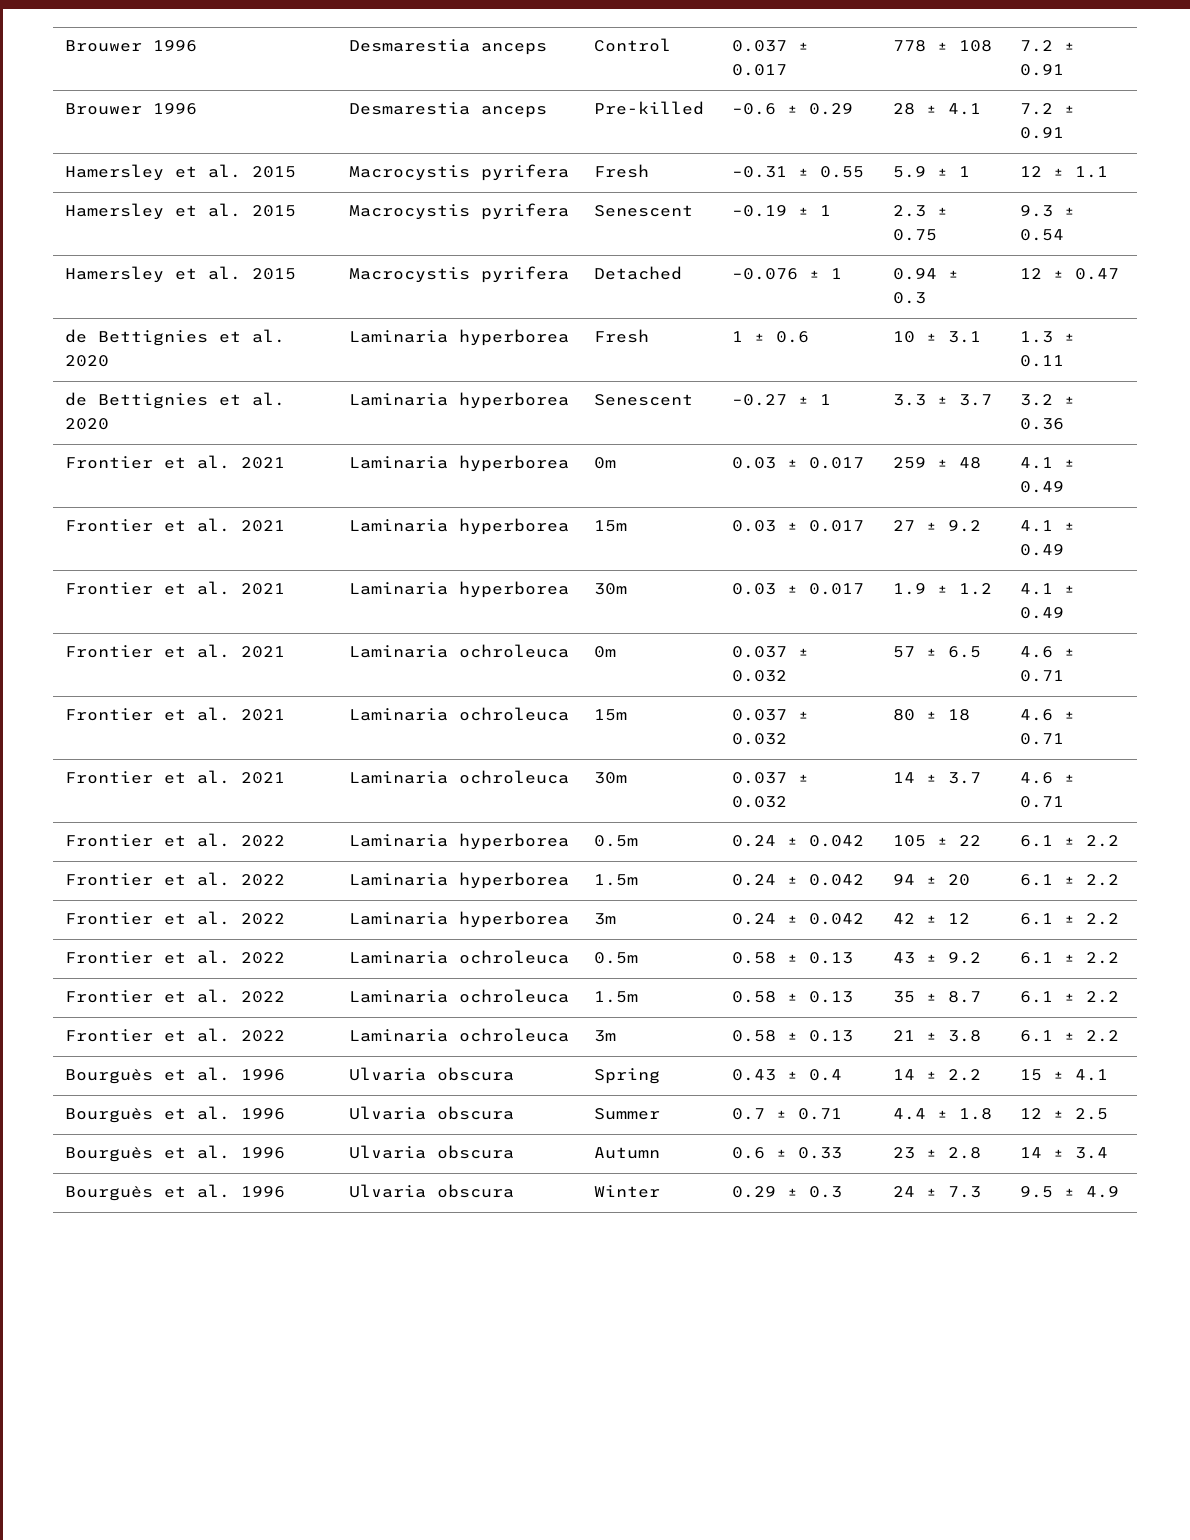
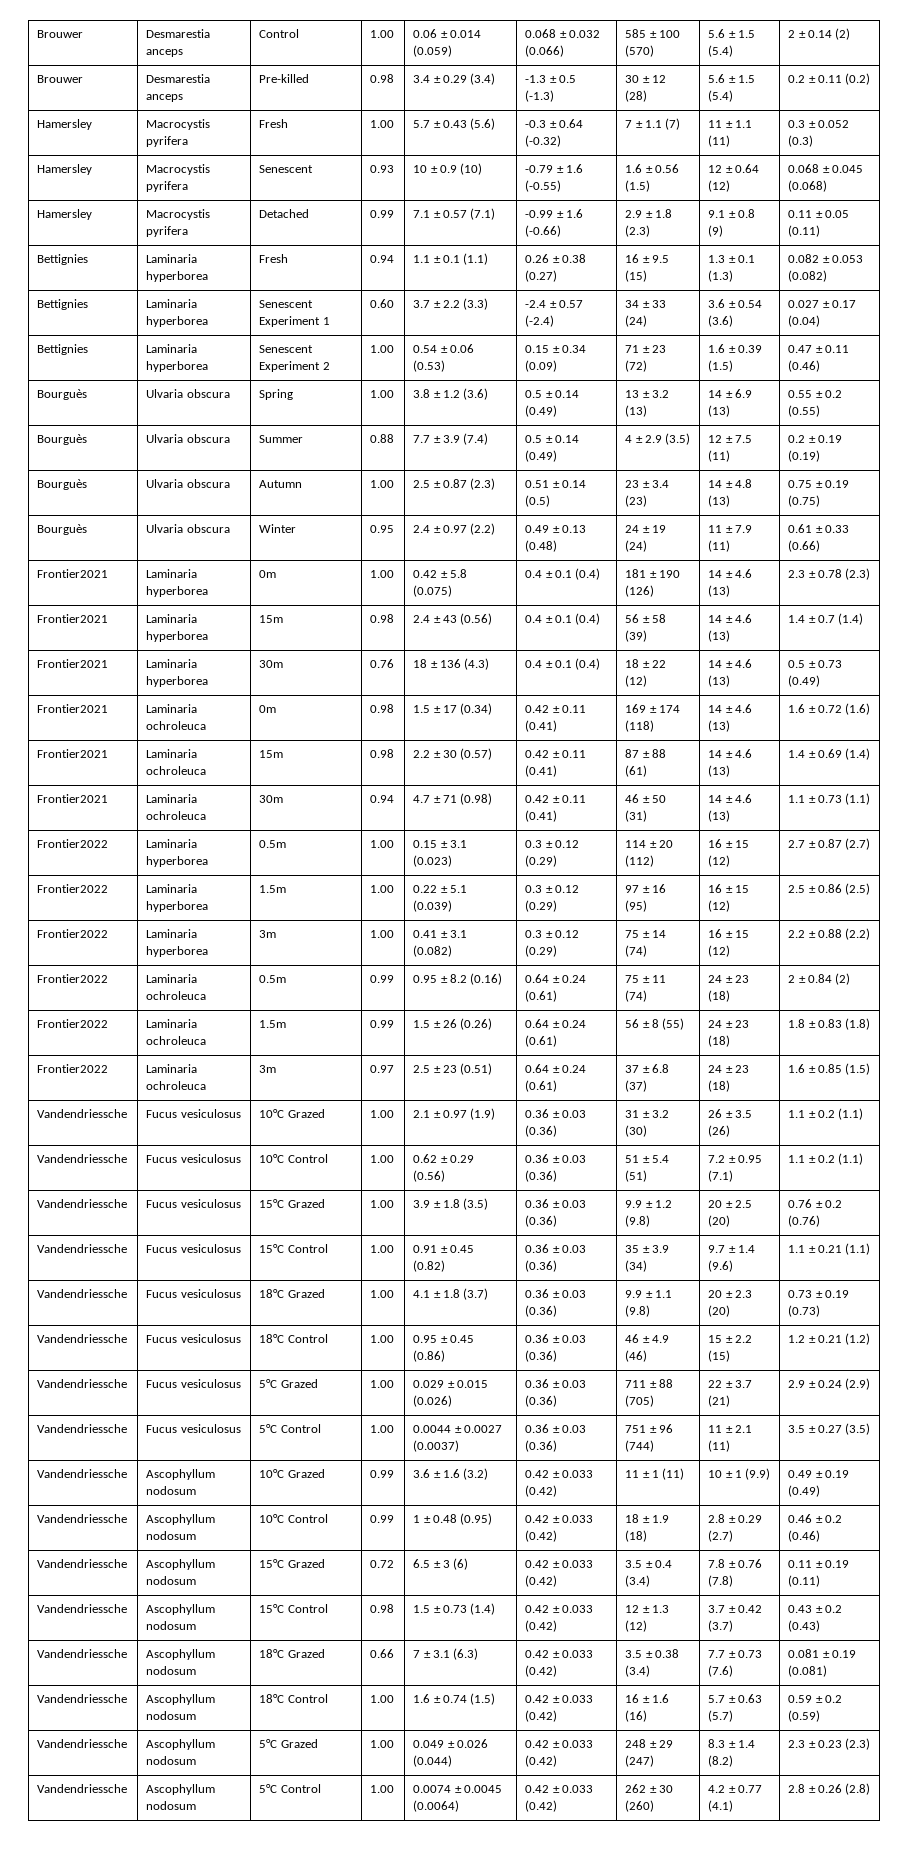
- Brouwer 1996 | Desmarestia anceps | Control | 0.037 ± 0.017 | 778 ± 108 | 7.2 ± 0.91
- Brouwer 1996 | Desmarestia anceps | Pre-killed | −0.6 ± 0.29 | 28 ± 4.1 | 7.2 ± 0.91
- Hamersley et al. 2015 | Macrocystis pyrifera | Fresh | −0.31 ± 0.55 | 5.9 ± 1 | 12 ± 1.1
- Hamersley et al. 2015 | Macrocystis pyrifera | Senescent | −0.19 ± 1 | 2.3 ± 0.75 | 9.3 ± 0.54
- Hamersley et al. 2015 | Macrocystis pyrifera | Detached | −0.076 ± 1 | 0.94 ± 0.3 | 12 ± 0.47
- de Bettignies et al. 2020 | Laminaria hyperborea | Fresh | 1 ± 0.6 | 10 ± 3.1 | 1.3 ± 0.11
- de Bettignies et al. 2020 | Laminaria hyperborea | Senescent | −0.27 ± 1 | 3.3 ± 3.7 | 3.2 ± 0.36
- Frontier et al. 2021 | Laminaria hyperborea | 0m | 0.03 ± 0.017 | 259 ± 48 | 4.1 ± 0.49
- Frontier et al. 2021 | Laminaria hyperborea | 15m | 0.03 ± 0.017 | 27 ± 9.2 | 4.1 ± 0.49
- Frontier et al. 2021 | Laminaria hyperborea | 30m | 0.03 ± 0.017 | 1.9 ± 1.2 | 4.1 ± 0.49
- Frontier et al. 2021 | Laminaria ochroleuca | 0m | 0.037 ± 0.032 | 57 ± 6.5 | 4.6 ± 0.71
- Frontier et al. 2021 | Laminaria ochroleuca | 15m | 0.037 ± 0.032 | 80 ± 18 | 4.6 ± 0.71
- Frontier et al. 2021 | Laminaria ochroleuca | 30m | 0.037 ± 0.032 | 14 ± 3.7 | 4.6 ± 0.71
- Frontier et al. 2022 | Laminaria hyperborea | 0.5m | 0.24 ± 0.042 | 105 ± 22 | 6.1 ± 2.2
- Frontier et al. 2022 | Laminaria hyperborea | 1.5m | 0.24 ± 0.042 | 94 ± 20 | 6.1 ± 2.2
- Frontier et al. 2022 | Laminaria hyperborea | 3m | 0.24 ± 0.042 | 42 ± 12 | 6.1 ± 2.2
- Frontier et al. 2022 | Laminaria ochroleuca | 0.5m | 0.58 ± 0.13 | 43 ± 9.2 | 6.1 ± 2.2
- Frontier et al. 2022 | Laminaria ochroleuca | 1.5m | 0.58 ± 0.13 | 35 ± 8.7 | 6.1 ± 2.2
- Frontier et al. 2022 | Laminaria ochroleuca | 3m | 0.58 ± 0.13 | 21 ± 3.8 | 6.1 ± 2.2
- Bourguès et al. 1996 | Ulvaria obscura | Spring | 0.43 ± 0.4 | 14 ± 2.2 | 15 ± 4.1
- Bourguès et al. 1996 | Ulvaria obscura | Summer | 0.7 ± 0.71 | 4.4 ± 1.8 | 12 ± 2.5
- Bourguès et al. 1996 | Ulvaria obscura | Autumn | 0.6 ± 0.33 | 23 ± 2.8 | 14 ± 3.4
- Bourguès et al. 1996 | Ulvaria obscura | Winter | 0.29 ± 0.3 | 24 ± 7.3 | 9.5 ± 4.9
+ Brouwer | Desmarestia anceps | Control | 1.00 | 0.06 ± 0.014 (0.059) | 0.068 ± 0.032 (0.066) | 585 ± 100 (570) | 5.6 ± 1.5 (5.4) | 2 ± 0.14 (2)
+ Brouwer | Desmarestia anceps | Pre-killed | 0.98 | 3.4 ± 0.29 (3.4) | -1.3 ± 0.5 (-1.3) | 30 ± 12 (28) | 5.6 ± 1.5 (5.4) | 0.2 ± 0.11 (0.2)
+ Hamersley | Macrocystis pyrifera | Fresh | 1.00 | 5.7 ± 0.43 (5.6) | -0.3 ± 0.64 (-0.32) | 7 ± 1.1 (7) | 11 ± 1.1 (11) | 0.3 ± 0.052 (0.3)
+ Hamersley | Macrocystis pyrifera | Senescent | 0.93 | 10 ± 0.9 (10) | -0.79 ± 1.6 (-0.55) | 1.6 ± 0.56 (1.5) | 12 ± 0.64 (12) | 0.068 ± 0.045 (0.068)
+ Hamersley | Macrocystis pyrifera | Detached | 0.99 | 7.1 ± 0.57 (7.1) | -0.99 ± 1.6 (-0.66) | 2.9 ± 1.8 (2.3) | 9.1 ± 0.8 (9) | 0.11 ± 0.05 (0.11)
+ Bettignies | Laminaria hyperborea | Fresh | 0.94 | 1.1 ± 0.1 (1.1) | 0.26 ± 0.38 (0.27) | 16 ± 9.5 (15) | 1.3 ± 0.1 (1.3) | 0.082 ± 0.053 (0.082)
+ Bettignies | Laminaria hyperborea | Senescent Experiment 1 | 0.60 | 3.7 ± 2.2 (3.3) | -2.4 ± 0.57 (-2.4) | 34 ± 33 (24) | 3.6 ± 0.54 (3.6) | 0.027 ± 0.17 (0.04)
+ Bettignies | Laminaria hyperborea | Senescent Experiment 2 | 1.00 | 0.54 ± 0.06 (0.53) | 0.15 ± 0.34 (0.09) | 71 ± 23 (72) | 1.6 ± 0.39 (1.5) | 0.47 ± 0.11 (0.46)
+ Bourguès | Ulvaria obscura | Spring | 1.00 | 3.8 ± 1.2 (3.6) | 0.5 ± 0.14 (0.49) | 13 ± 3.2 (13) | 14 ± 6.9 (13) | 0.55 ± 0.2 (0.55)
+ Bourguès | Ulvaria obscura | Summer | 0.88 | 7.7 ± 3.9 (7.4) | 0.5 ± 0.14 (0.49) | 4 ± 2.9 (3.5) | 12 ± 7.5 (11) | 0.2 ± 0.19 (0.19)
+ Bourguès | Ulvaria obscura | Autumn | 1.00 | 2.5 ± 0.87 (2.3) | 0.51 ± 0.14 (0.5) | 23 ± 3.4 (23) | 14 ± 4.8 (13) | 0.75 ± 0.19 (0.75)
+ Bourguès | Ulvaria obscura | Winter | 0.95 | 2.4 ± 0.97 (2.2) | 0.49 ± 0.13 (0.48) | 24 ± 19 (24) | 11 ± 7.9 (11) | 0.61 ± 0.33 (0.66)
+ Frontier2021 | Laminaria hyperborea | 0m | 1.00 | 0.42 ± 5.8 (0.075) | 0.4 ± 0.1 (0.4) | 181 ± 190 (126) | 14 ± 4.6 (13) | 2.3 ± 0.78 (2.3)
+ Frontier2021 | Laminaria hyperborea | 15m | 0.98 | 2.4 ± 43 (0.56) | 0.4 ± 0.1 (0.4) | 56 ± 58 (39) | 14 ± 4.6 (13) | 1.4 ± 0.7 (1.4)
+ Frontier2021 | Laminaria hyperborea | 30m | 0.76 | 18 ± 136 (4.3) | 0.4 ± 0.1 (0.4) | 18 ± 22 (12) | 14 ± 4.6 (13) | 0.5 ± 0.73 (0.49)
+ Frontier2021 | Laminaria ochroleuca | 0m | 0.98 | 1.5 ± 17 (0.34) | 0.42 ± 0.11 (0.41) | 169 ± 174 (118) | 14 ± 4.6 (13) | 1.6 ± 0.72 (1.6)
+ Frontier2021 | Laminaria ochroleuca | 15m | 0.98 | 2.2 ± 30 (0.57) | 0.42 ± 0.11 (0.41) | 87 ± 88 (61) | 14 ± 4.6 (13) | 1.4 ± 0.69 (1.4)
+ Frontier2021 | Laminaria ochroleuca | 30m | 0.94 | 4.7 ± 71 (0.98) | 0.42 ± 0.11 (0.41) | 46 ± 50 (31) | 14 ± 4.6 (13) | 1.1 ± 0.73 (1.1)
+ Frontier2022 | Laminaria hyperborea | 0.5m | 1.00 | 0.15 ± 3.1 (0.023) | 0.3 ± 0.12 (0.29) | 114 ± 20 (112) | 16 ± 15 (12) | 2.7 ± 0.87 (2.7)
+ Frontier2022 | Laminaria hyperborea | 1.5m | 1.00 | 0.22 ± 5.1 (0.039) | 0.3 ± 0.12 (0.29) | 97 ± 16 (95) | 16 ± 15 (12) | 2.5 ± 0.86 (2.5)
+ Frontier2022 | Laminaria hyperborea | 3m | 1.00 | 0.41 ± 3.1 (0.082) | 0.3 ± 0.12 (0.29) | 75 ± 14 (74) | 16 ± 15 (12) | 2.2 ± 0.88 (2.2)
+ Frontier2022 | Laminaria ochroleuca | 0.5m | 0.99 | 0.95 ± 8.2 (0.16) | 0.64 ± 0.24 (0.61) | 75 ± 11 (74) | 24 ± 23 (18) | 2 ± 0.84 (2)
+ Frontier2022 | Laminaria ochroleuca | 1.5m | 0.99 | 1.5 ± 26 (0.26) | 0.64 ± 0.24 (0.61) | 56 ± 8 (55) | 24 ± 23 (18) | 1.8 ± 0.83 (1.8)
+ Frontier2022 | Laminaria ochroleuca | 3m | 0.97 | 2.5 ± 23 (0.51) | 0.64 ± 0.24 (0.61) | 37 ± 6.8 (37) | 24 ± 23 (18) | 1.6 ± 0.85 (1.5)
+ Vandendriessche | Fucus vesiculosus | 10°C Grazed | 1.00 | 2.1 ± 0.97 (1.9) | 0.36 ± 0.03 (0.36) | 31 ± 3.2 (30) | 26 ± 3.5 (26) | 1.1 ± 0.2 (1.1)
+ Vandendriessche | Fucus vesiculosus | 10°C Control | 1.00 | 0.62 ± 0.29 (0.56) | 0.36 ± 0.03 (0.36) | 51 ± 5.4 (51) | 7.2 ± 0.95 (7.1) | 1.1 ± 0.2 (1.1)
+ Vandendriessche | Fucus vesiculosus | 15°C Grazed | 1.00 | 3.9 ± 1.8 (3.5) | 0.36 ± 0.03 (0.36) | 9.9 ± 1.2 (9.8) | 20 ± 2.5 (20) | 0.76 ± 0.2 (0.76)
+ Vandendriessche | Fucus vesiculosus | 15°C Control | 1.00 | 0.91 ± 0.45 (0.82) | 0.36 ± 0.03 (0.36) | 35 ± 3.9 (34) | 9.7 ± 1.4 (9.6) | 1.1 ± 0.21 (1.1)
+ Vandendriessche | Fucus vesiculosus | 18°C Grazed | 1.00 | 4.1 ± 1.8 (3.7) | 0.36 ± 0.03 (0.36) | 9.9 ± 1.1 (9.8) | 20 ± 2.3 (20) | 0.73 ± 0.19 (0.73)
+ Vandendriessche | Fucus vesiculosus | 18°C Control | 1.00 | 0.95 ± 0.45 (0.86) | 0.36 ± 0.03 (0.36) | 46 ± 4.9 (46) | 15 ± 2.2 (15) | 1.2 ± 0.21 (1.2)
+ Vandendriessche | Fucus vesiculosus | 5°C Grazed | 1.00 | 0.029 ± 0.015 (0.026) | 0.36 ± 0.03 (0.36) | 711 ± 88 (705) | 22 ± 3.7 (21) | 2.9 ± 0.24 (2.9)
+ Vandendriessche | Fucus vesiculosus | 5°C Control | 1.00 | 0.0044 ± 0.0027 (0.0037) | 0.36 ± 0.03 (0.36) | 751 ± 96 (744) | 11 ± 2.1 (11) | 3.5 ± 0.27 (3.5)
+ Vandendriessche | Ascophyllum nodosum | 10°C Grazed | 0.99 | 3.6 ± 1.6 (3.2) | 0.42 ± 0.033 (0.42) | 11 ± 1 (11) | 10 ± 1 (9.9) | 0.49 ± 0.19 (0.49)
+ Vandendriessche | Ascophyllum nodosum | 10°C Control | 0.99 | 1 ± 0.48 (0.95) | 0.42 ± 0.033 (0.42) | 18 ± 1.9 (18) | 2.8 ± 0.29 (2.7) | 0.46 ± 0.2 (0.46)
+ Vandendriessche | Ascophyllum nodosum | 15°C Grazed | 0.72 | 6.5 ± 3 (6) | 0.42 ± 0.033 (0.42) | 3.5 ± 0.4 (3.4) | 7.8 ± 0.76 (7.8) | 0.11 ± 0.19 (0.11)
+ Vandendriessche | Ascophyllum nodosum | 15°C Control | 0.98 | 1.5 ± 0.73 (1.4) | 0.42 ± 0.033 (0.42) | 12 ± 1.3 (12) | 3.7 ± 0.42 (3.7) | 0.43 ± 0.2 (0.43)
+ Vandendriessche | Ascophyllum nodosum | 18°C Grazed | 0.66 | 7 ± 3.1 (6.3) | 0.42 ± 0.033 (0.42) | 3.5 ± 0.38 (3.4) | 7.7 ± 0.73 (7.6) | 0.081 ± 0.19 (0.081)
+ Vandendriessche | Ascophyllum nodosum | 18°C Control | 1.00 | 1.6 ± 0.74 (1.5) | 0.42 ± 0.033 (0.42) | 16 ± 1.6 (16) | 5.7 ± 0.63 (5.7) | 0.59 ± 0.2 (0.59)
+ Vandendriessche | Ascophyllum nodosum | 5°C Grazed | 1.00 | 0.049 ± 0.026 (0.044) | 0.42 ± 0.033 (0.42) | 248 ± 29 (247) | 8.3 ± 1.4 (8.2) | 2.3 ± 0.23 (2.3)
+ Vandendriessche | Ascophyllum nodosum | 5°C Control | 1.00 | 0.0074 ± 0.0045 (0.0064) | 0.42 ± 0.033 (0.42) | 262 ± 30 (260) | 4.2 ± 0.77 (4.1) | 2.8 ± 0.26 (2.8)

